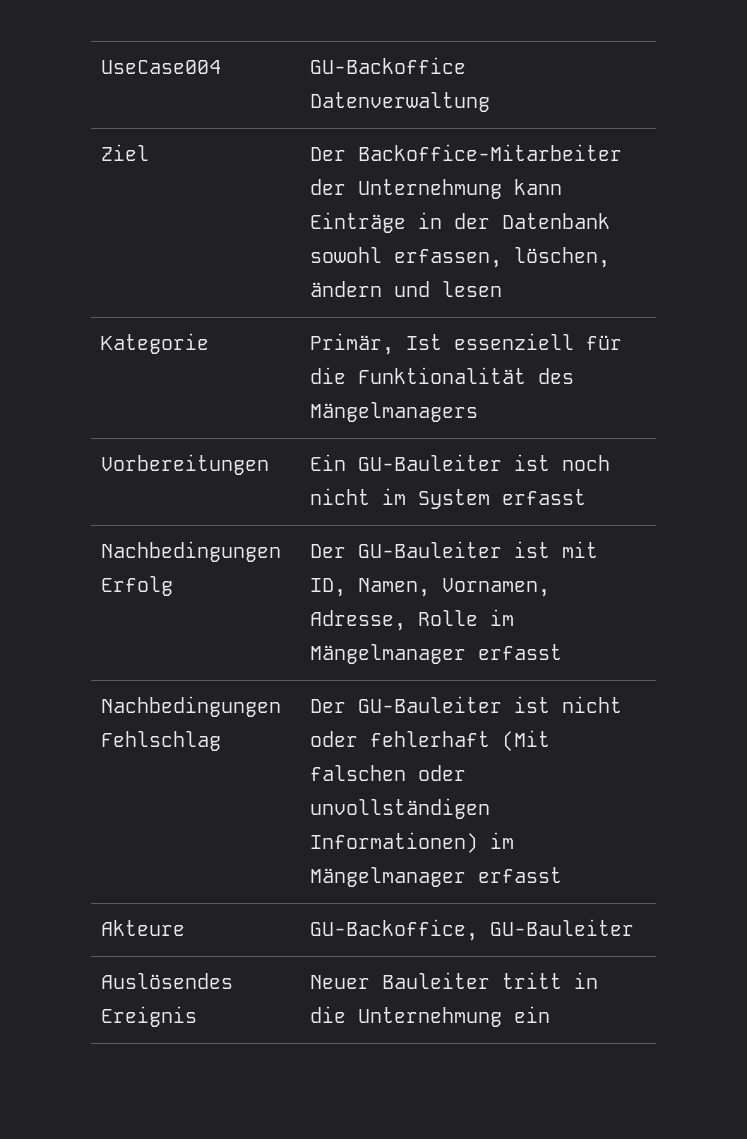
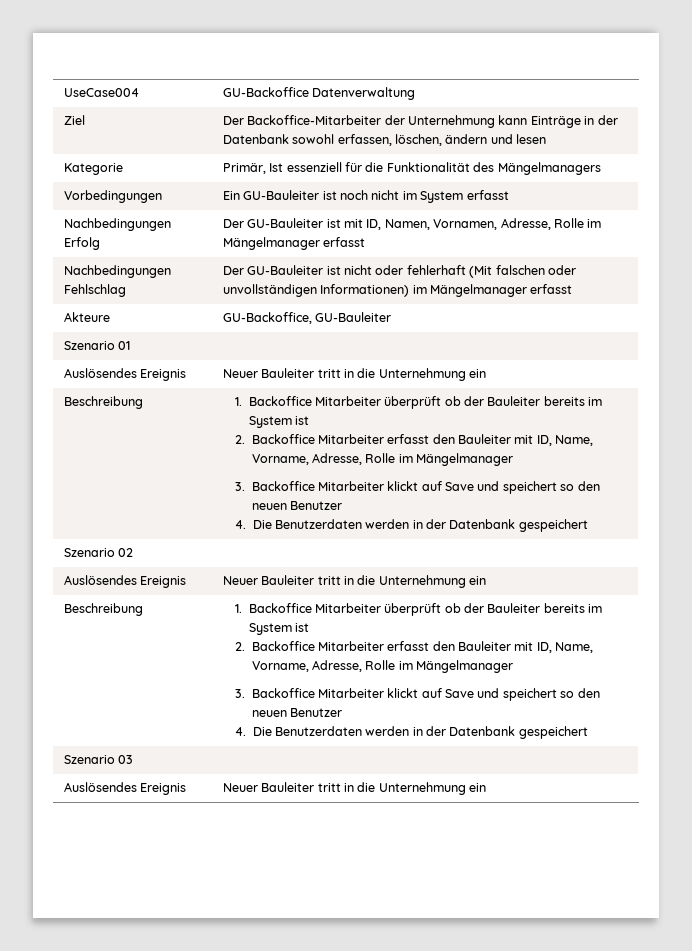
- Vorbereitungen | Ein GU-Bauleiter ist noch nicht im System erfasst
+ Vorbedingungen | Ein GU-Bauleiter ist noch nicht im System erfasst
+ Szenario 01
+ Auslösendes Ereignis | Neuer Bauleiter tritt in die Unternehmung ein
+ Beschreibung | 1. Backoffice Mitarbeiter überprüft ob der Bauleiter bereits im System ist
+ 2. Backoffice Mitarbeiter erfasst den Bauleiter mit ID, Name, Vorname, Adresse, Rolle im Mängelmanager
+ 3. Backoffice Mitarbeiter klickt auf Save und speichert so den neuen Benutzer
+ 4. Die Benutzerdaten werden in der Datenbank gespeichert
+ Szenario 02
+ Auslösendes Ereignis | Neuer Bauleiter tritt in die Unternehmung ein
+ Beschreibung | 1. Backoffice Mitarbeiter überprüft ob der Bauleiter bereits im System ist
+ 2. Backoffice Mitarbeiter erfasst den Bauleiter mit ID, Name, Vorname, Adresse, Rolle im Mängelmanager
+ 3. Backoffice Mitarbeiter klickt auf Save und speichert so den neuen Benutzer
+ 4. Die Benutzerdaten werden in der Datenbank gespeichert
+ Szenario 03

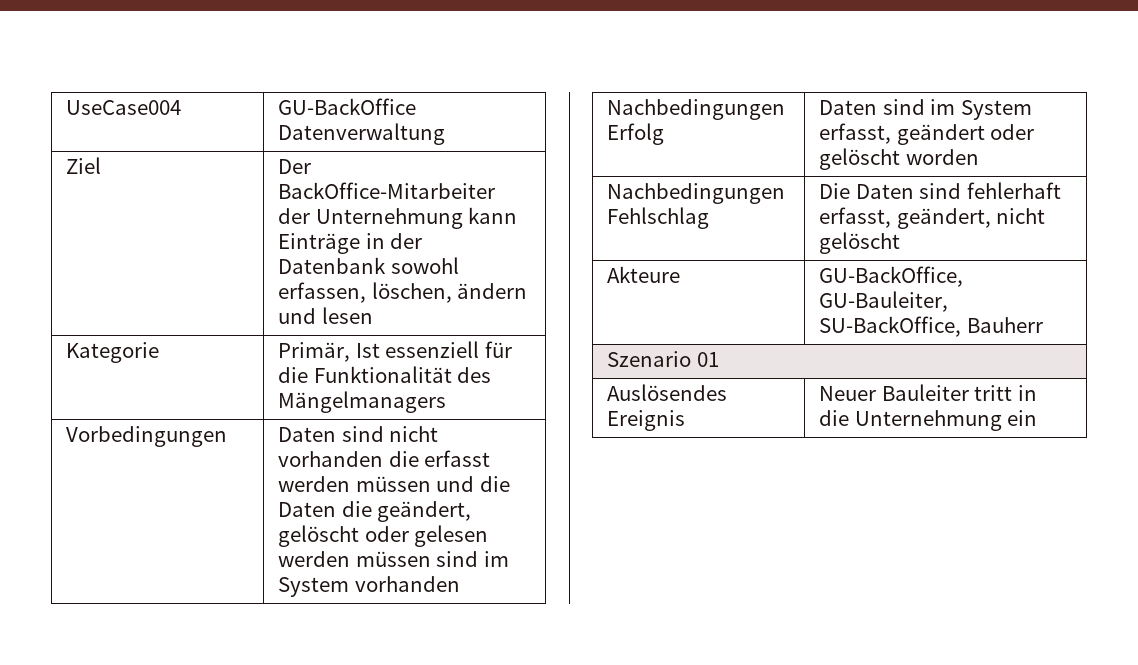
- UseCase004 | GU-Backoffice Datenverwaltung
+ UseCase004 | GU-BackOffice Datenverwaltung
- Ziel | Der Backoffice-Mitarbeiter der Unternehmung kann Einträge in der Datenbank sowohl erfassen, löschen, ändern und lesen
+ Ziel | Der BackOffice-Mitarbeiter der Unternehmung kann Einträge in der Datenbank sowohl erfassen, löschen, ändern und lesen
- Vorbedingungen | Ein GU-Bauleiter ist noch nicht im System erfasst
+ Vorbedingungen | Daten sind nicht vorhanden die erfasst werden müssen und die Daten die geändert, gelöscht oder gelesen werden müssen sind im System vorhanden
- Nachbedingungen Erfolg | Der GU-Bauleiter ist mit ID, Namen, Vornamen, Adresse, Rolle im Mängelmanager erfasst
- Nachbedingungen Fehlschlag | Der GU-Bauleiter ist nicht oder fehlerhaft (Mit falschen oder unvollständigen Informationen) im Mängelmanager erfasst
- Akteure | GU-Backoffice, GU-Bauleiter
+ Nachbedingungen Erfolg | Daten sind im System erfasst, geändert oder gelöscht worden
+ Nachbedingungen Fehlschlag | Die Daten sind fehlerhaft erfasst, geändert, nicht gelöscht
+ Akteure | GU-BackOffice, GU-Bauleiter, SU-BackOffice, Bauherr
  Szenario 01
- Auslösendes Ereignis | Neuer Bauleiter tritt in die Unternehmung ein
- Beschreibung | 1. Backoffice Mitarbeiter überprüft ob der Bauleiter bereits im System ist
- 2. Backoffice Mitarbeiter erfasst den Bauleiter mit ID, Name, Vorname, Adresse, Rolle im Mängelmanager
- 3. Backoffice Mitarbeiter klickt auf Save und speichert so den neuen Benutzer
- 4. Die Benutzerdaten werden in der Datenbank gespeichert
- Szenario 02
- Auslösendes Ereignis | Neuer Bauleiter tritt in die Unternehmung ein
- Beschreibung | 1. Backoffice Mitarbeiter überprüft ob der Bauleiter bereits im System ist
- 2. Backoffice Mitarbeiter erfasst den Bauleiter mit ID, Name, Vorname, Adresse, Rolle im Mängelmanager
- 3. Backoffice Mitarbeiter klickt auf Save und speichert so den neuen Benutzer
- 4. Die Benutzerdaten werden in der Datenbank gespeichert
- Szenario 03

